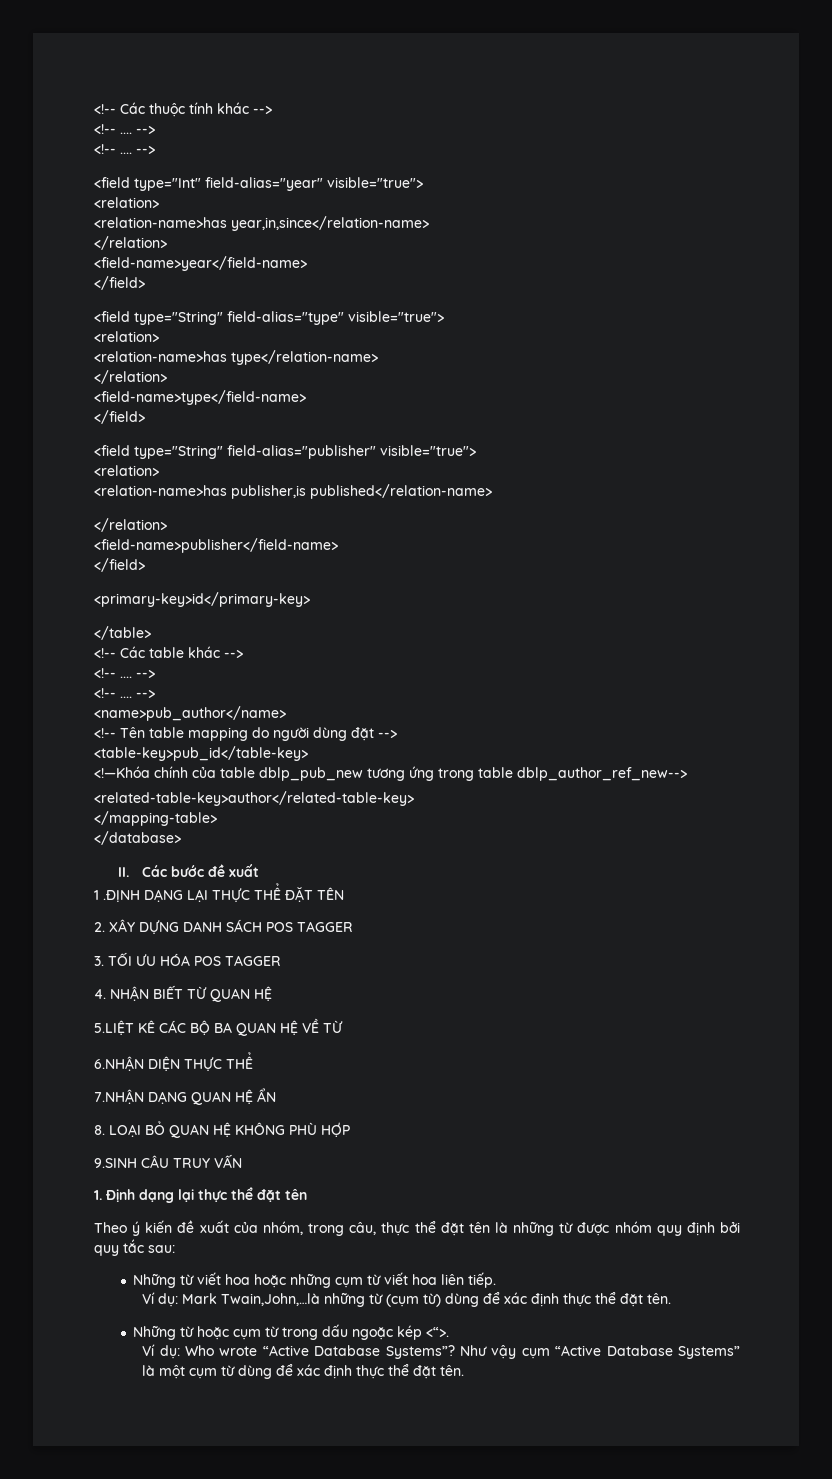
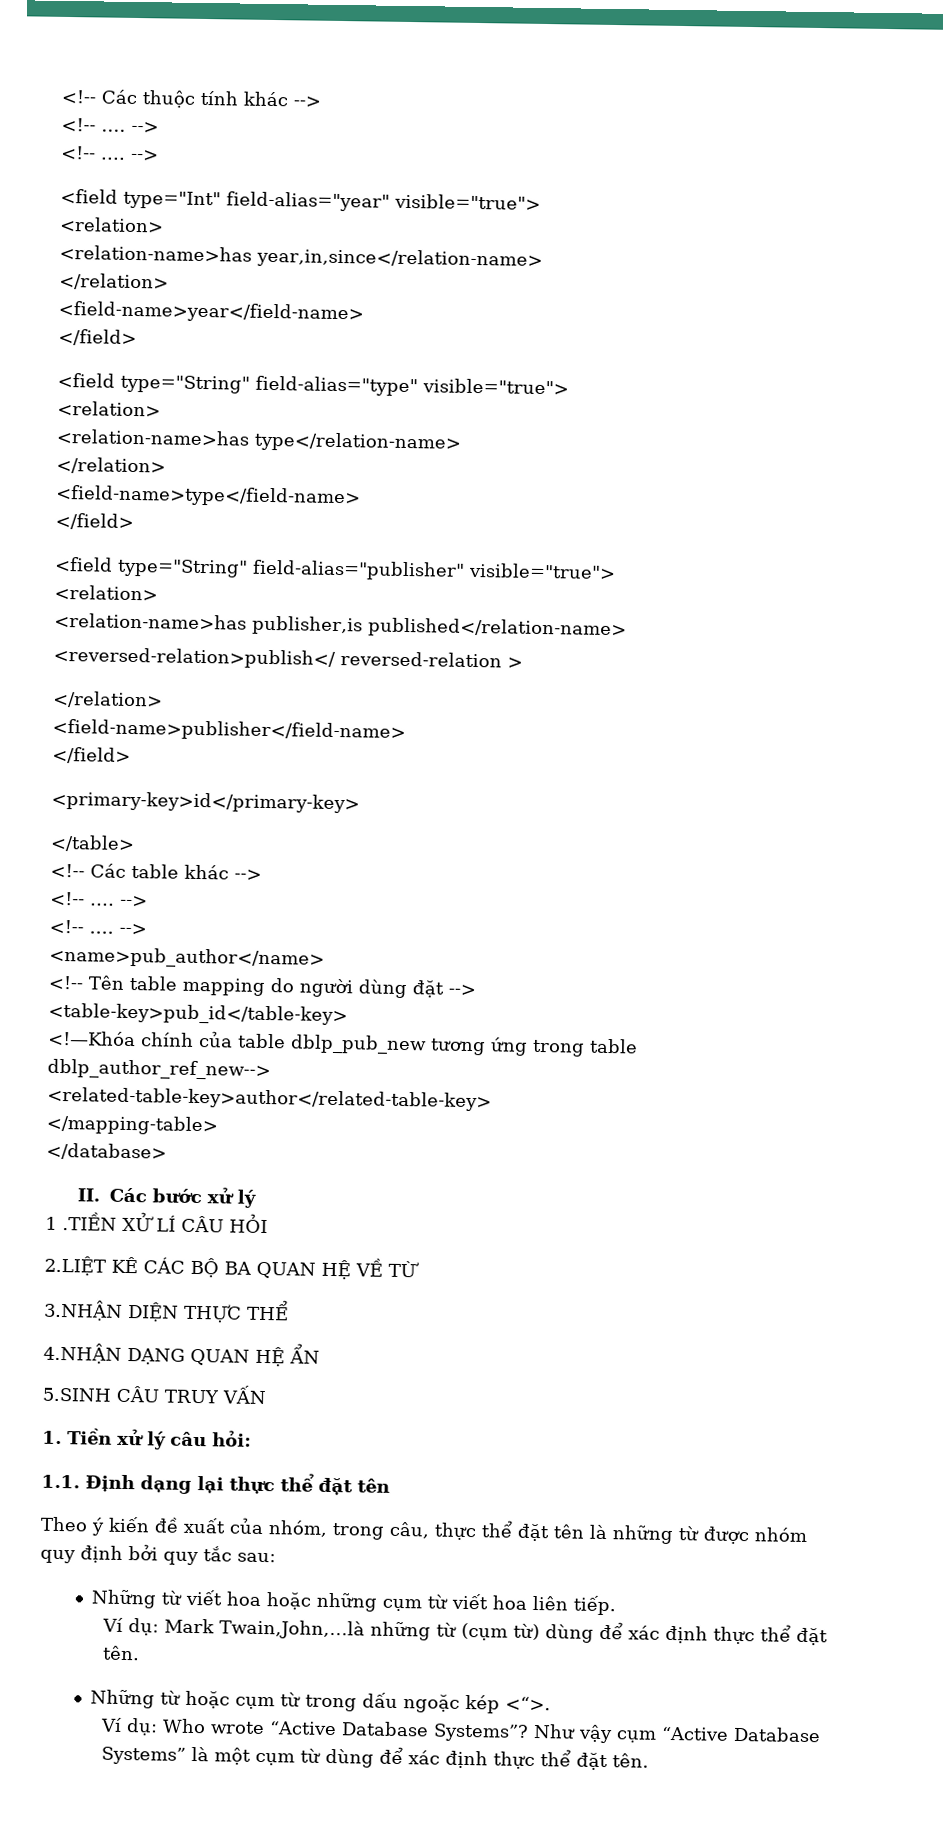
+ <reversed-relation>publish</ reversed-relation >
- II. Các bước đề xuất
+ II. Các bước xử lý
- 1 .ĐỊNH DẠNG LẠI THỰC THỂ ĐẶT TÊN
- 2. XÂY DỰNG DANH SÁCH POS TAGGER
- 3. TỐI ƯU HÓA POS TAGGER
- 4. NHẬN BIẾT TỪ QUAN HỆ
- 5.LIỆT KÊ CÁC BỘ BA QUAN HỆ VỀ TỪ
+ 1 .TIỀN XỬ LÍ CÂU HỎI
+ 2.LIỆT KÊ CÁC BỘ BA QUAN HỆ VỀ TỪ
- 6.NHẬN DIỆN THỰC THỂ
+ 3.NHẬN DIỆN THỰC THỂ
- 7.NHẬN DẠNG QUAN HỆ ẨN
+ 4.NHẬN DẠNG QUAN HỆ ẨN
- 8. LOẠI BỎ QUAN HỆ KHÔNG PHÙ HỢP
- 9.SINH CÂU TRUY VẤN
- 1. Định dạng lại thực thể đặt tên
+ 5.SINH CÂU TRUY VẤN
+ 1. Tiền xử lý câu hỏi:
+ 1.1. Định dạng lại thực thể đặt tên

